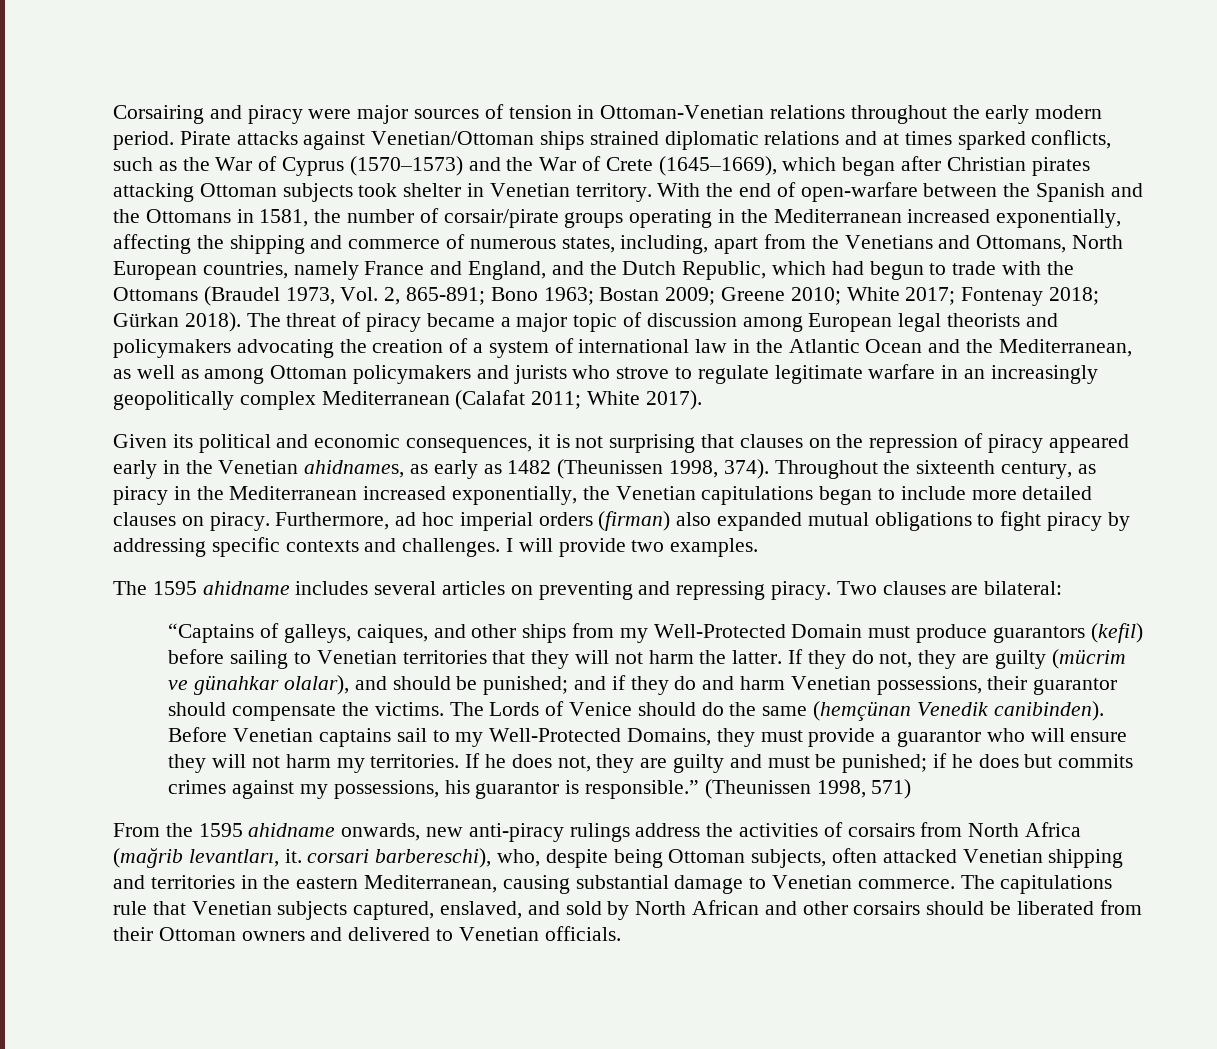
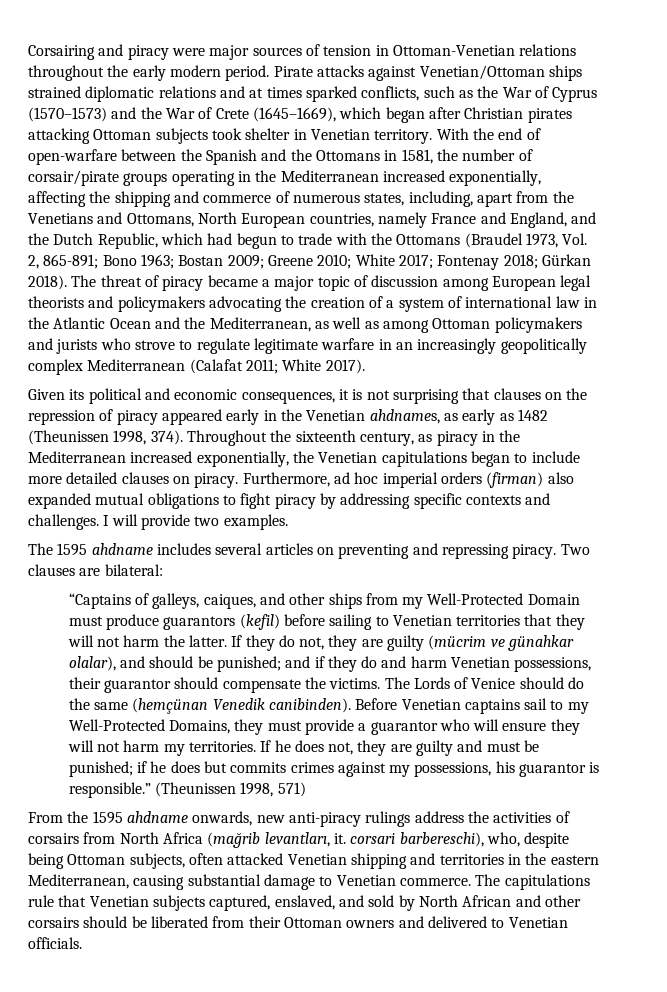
- Given its political and economic consequences, it is not surprising that clauses on the repression of piracy appeared early in the Venetian ahidnames, as early as 1482 (Theunissen 1998, 374).
+ Given its political and economic consequences, it is not surprising that clauses on the repression of piracy appeared early in the Venetian ahdnames, as early as 1482 (Theunissen 1998, 374).
- The 1595 ahidname includes several articles on preventing and repressing piracy.
+ The 1595 ahdname includes several articles on preventing and repressing piracy.
- From the 1595 ahidname onwards, new anti-piracy rulings address the activities of corsairs from North Africa (mağrib levantları, it. corsari barbereschi), who, despite being Ottoman subjects, often attacked Venetian shipping and territories in the eastern Mediterranean, causing substantial damage to Venetian commerce.
+ From the 1595 ahdname onwards, new anti-piracy rulings address the activities of corsairs from North Africa (mağrib levantları, it. corsari barbereschi), who, despite being Ottoman subjects, often attacked Venetian shipping and territories in the eastern Mediterranean, causing substantial damage to Venetian commerce.

